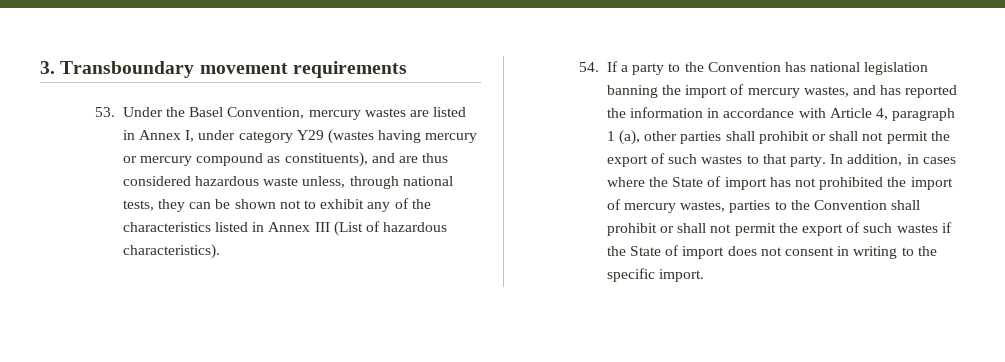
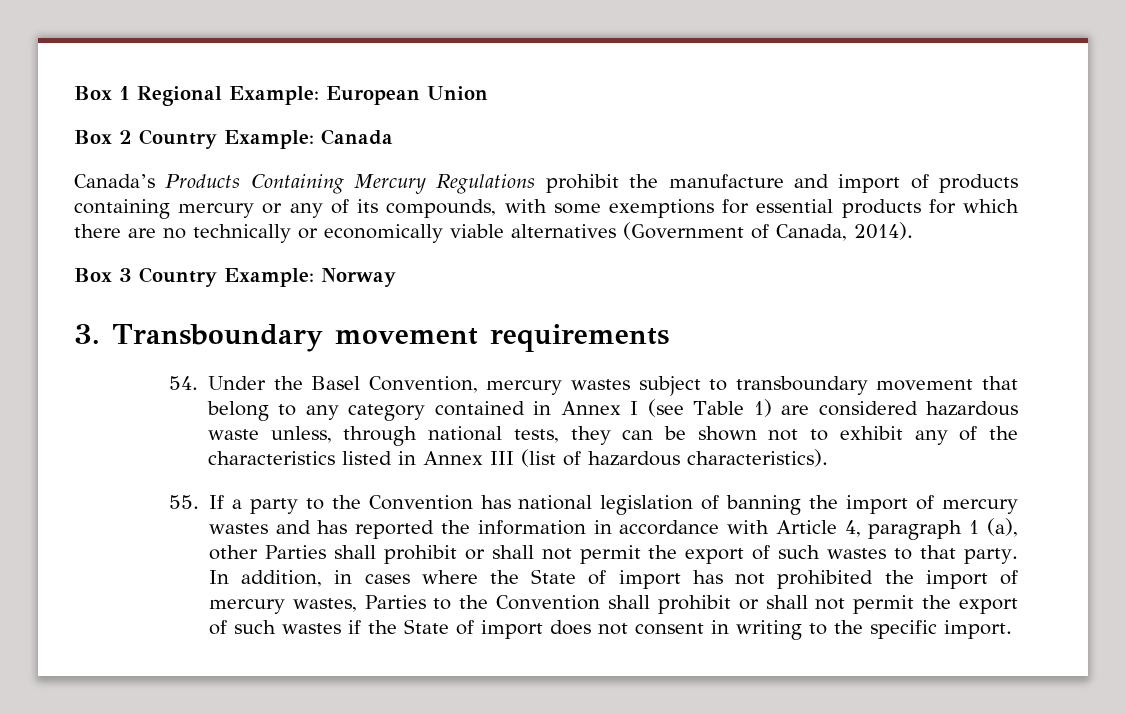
+ Box 1 Regional Example: European Union
+ Box 2 Country Example: Canada
+ Canada’s Products Containing Mercury Regulations prohibit the manufacture and import of products containing mercury or any of its compounds, with some exemptions for essential products for which there are no technically or economically viable alternatives (Government of Canada, 2014).
+ Box 3 Country Example: Norway
- 53. Under the Basel Convention, mercury wastes are listed in Annex I, under category Y29 (wastes having mercury or mercury compound as constituents), and are thus considered hazardous waste unless, through national tests, they can be shown not to exhibit any of the characteristics listed in Annex III (List of hazardous characteristics).
+ 54. Under the Basel Convention, mercury wastes subject to transboundary movement that belong to any category contained in Annex I (see Table 1) are considered hazardous waste unless, through national tests, they can be shown not to exhibit any of the characteristics listed in Annex III (list of hazardous characteristics).
- 54. If a party to the Convention has national legislation banning the import of mercury wastes, and has reported the information in accordance with Article 4, paragraph 1 (a), other parties shall prohibit or shall not permit the export of such wastes to that party.
+ 55. If a party to the Convention has national legislation of banning the import of mercury wastes and has reported the information in accordance with Article 4, paragraph 1 (a), other Parties shall prohibit or shall not permit the export of such wastes to that party.
- In addition, in cases where the State of import has not prohibited the import of mercury wastes, parties to the Convention shall prohibit or shall not permit the export of such wastes if the State of import does not consent in writing to the specific import.
+ In addition, in cases where the State of import has not prohibited the import of mercury wastes, Parties to the Convention shall prohibit or shall not permit the export of such wastes if the State of import does not consent in writing to the specific import.

